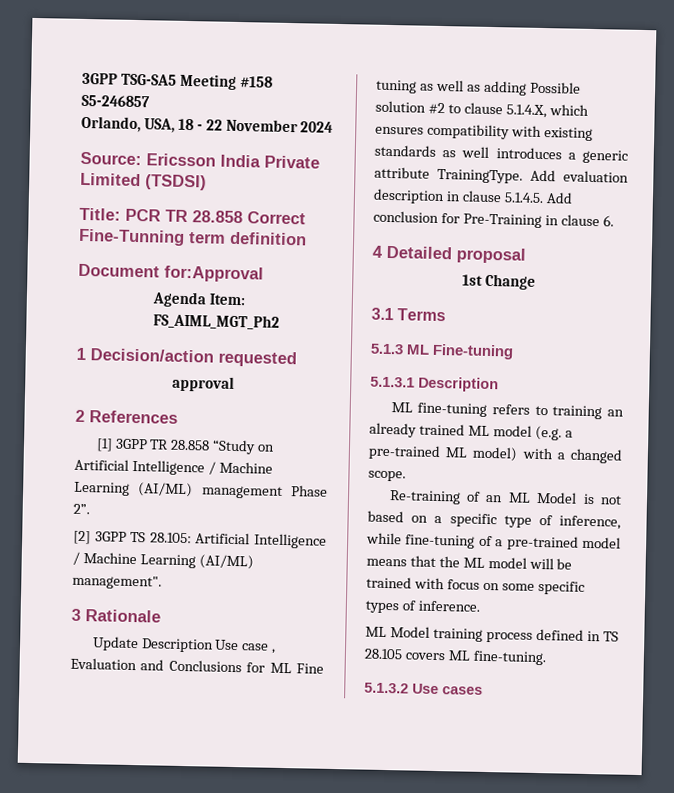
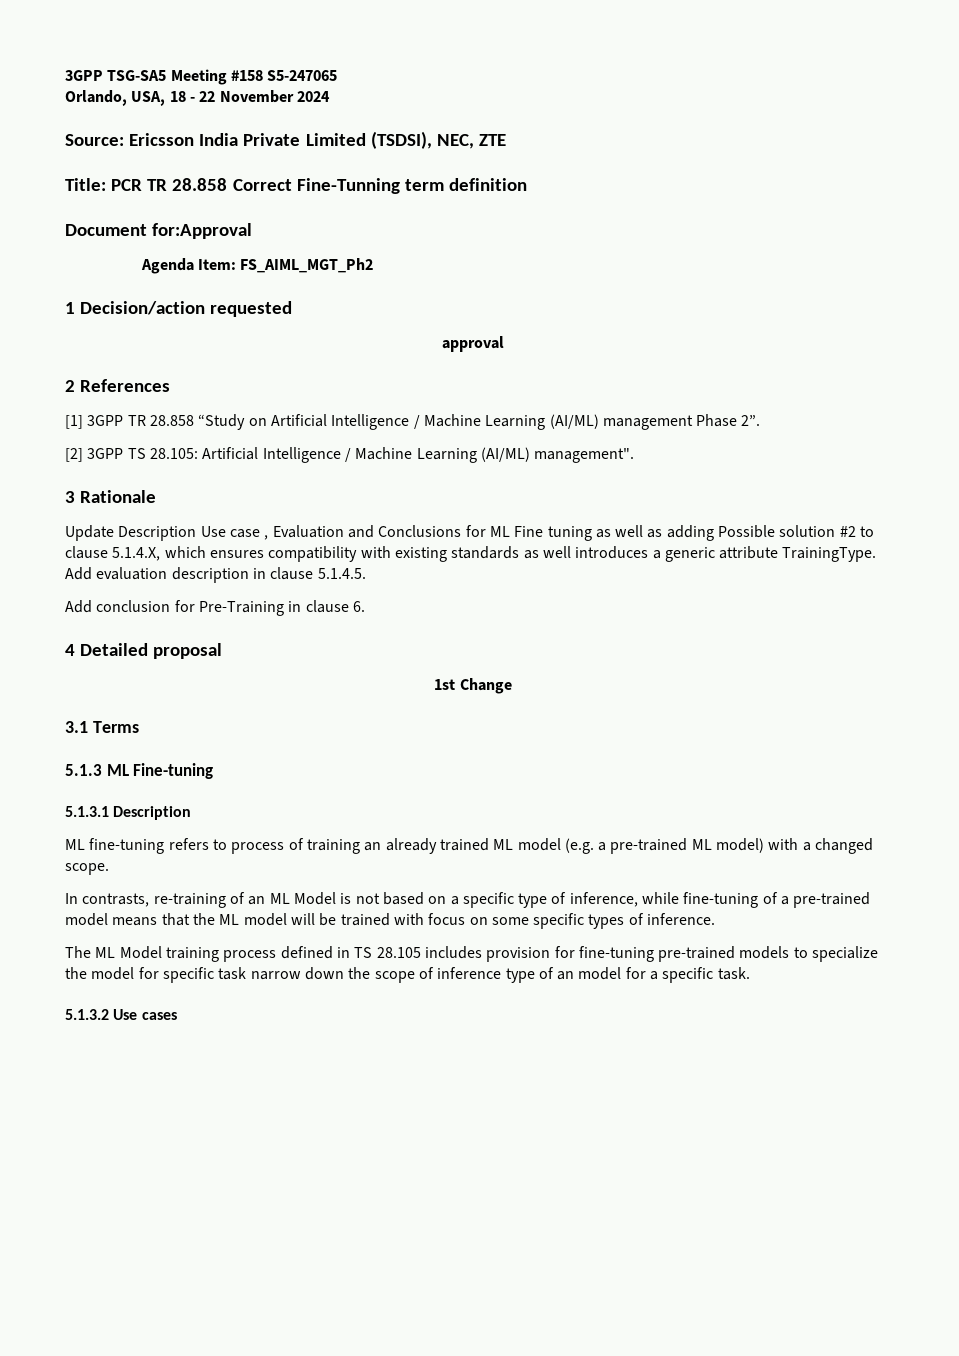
- 3GPP TSG-SA5 Meeting #158 S5-246857
+ 3GPP TSG-SA5 Meeting #158 S5-247065
- Source: Ericsson India Private Limited (TSDSI)
+ Source: Ericsson India Private Limited (TSDSI), NEC, ZTE
- Add evaluation description in clause 5.1.4.5. Add conclusion for Pre-Training in clause 6.
+ Add evaluation description in clause 5.1.4.5.
+ Add conclusion for Pre-Training in clause 6.
- ML fine-tuning refers to training an already trained ML model (e.g. a pre-trained ML model) with a changed scope.
+ ML fine-tuning refers to process of training an already trained ML model (e.g. a pre-trained ML model) with a changed scope.
- Re-training of an ML Model is not based on a specific type of inference, while fine-tuning of a pre-trained model means that the ML model will be trained with focus on some specific types of inference.
+ In contrasts, re-training of an ML Model is not based on a specific type of inference, while fine-tuning of a pre-trained model means that the ML model will be trained with focus on some specific types of inference.
- ML Model training process defined in TS 28.105 covers ML fine-tuning.
+ The ML Model training process defined in TS 28.105 includes provision for fine-tuning pre-trained models to specialize the model for specific task narrow down the scope of inference type of an model for a specific task.

